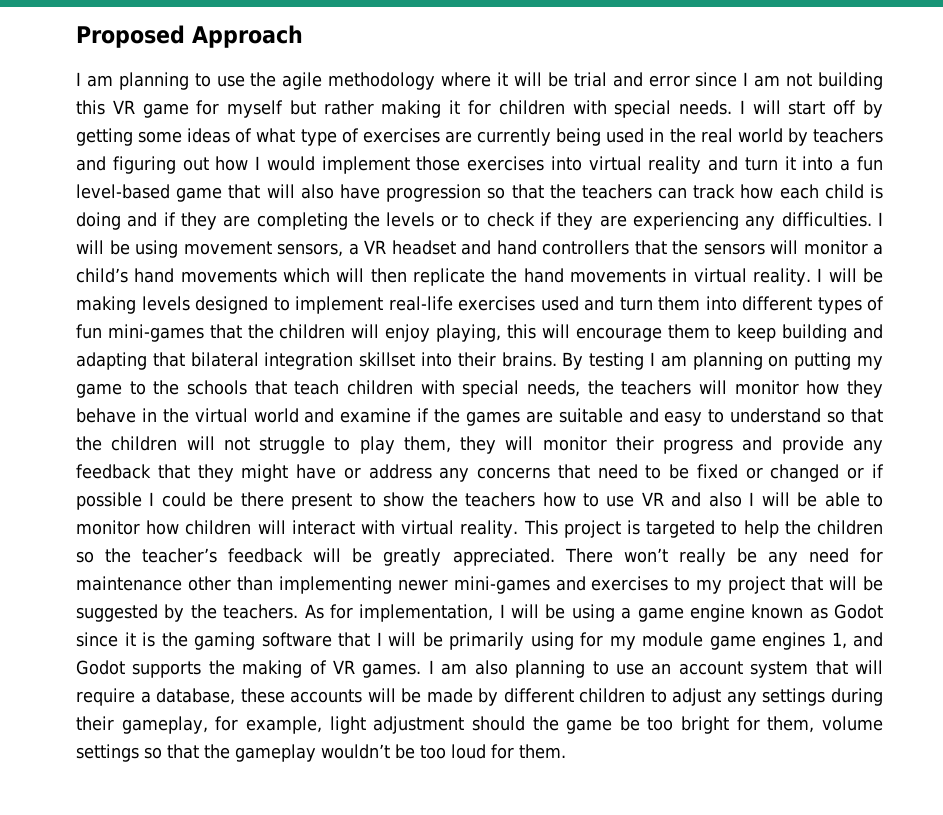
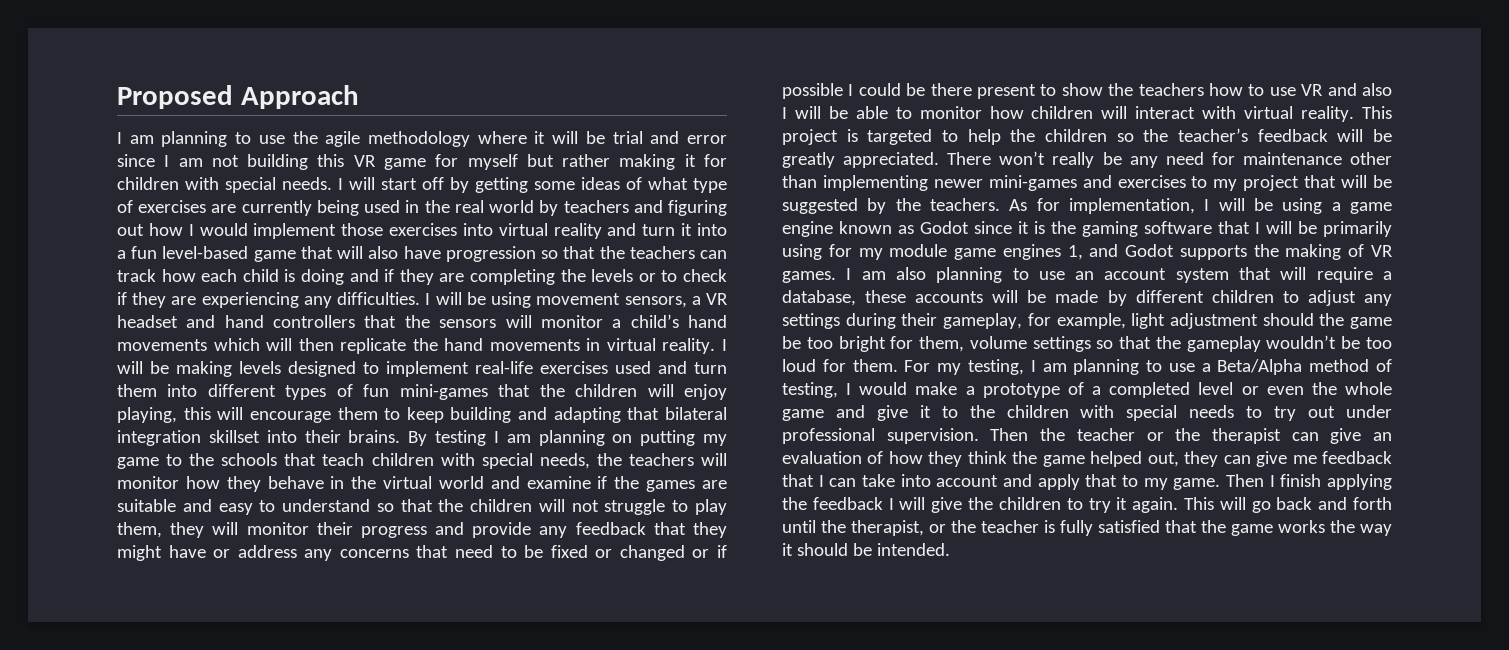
+ For my testing, I am planning to use a Beta/Alpha method of testing, I would make a prototype of a completed level or even the whole game and give it to the children with special needs to try out under professional supervision. Then the teacher or the therapist can give an evaluation of how they think the game helped out, they can give me feedback that I can take into account and apply that to my game. Then I finish applying the feedback I will give the children to try it again. This will go back and forth until the therapist, or the teacher is fully satisfied that the game works the way it should be intended.

